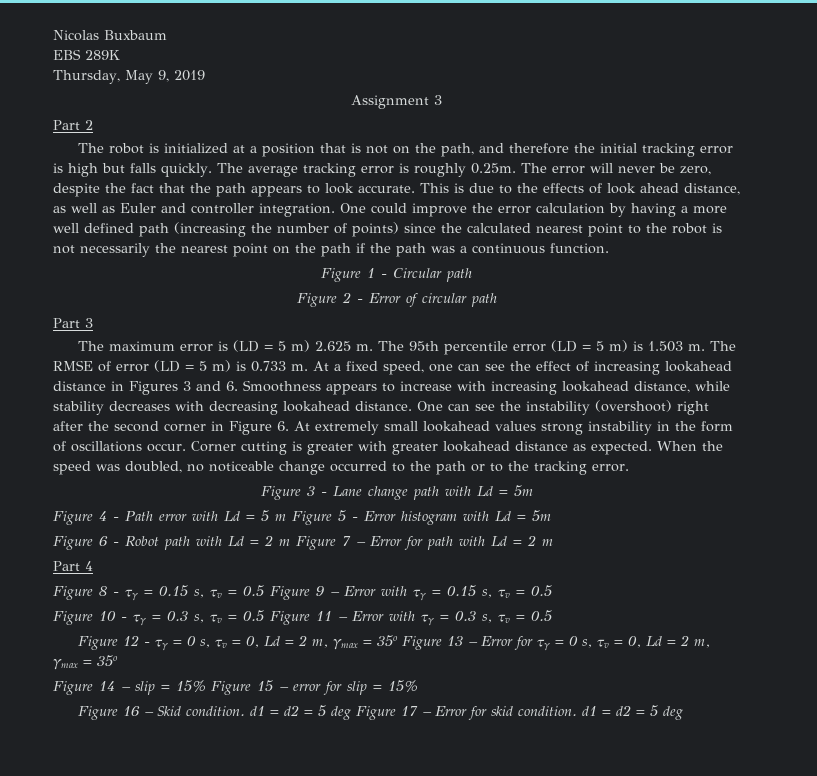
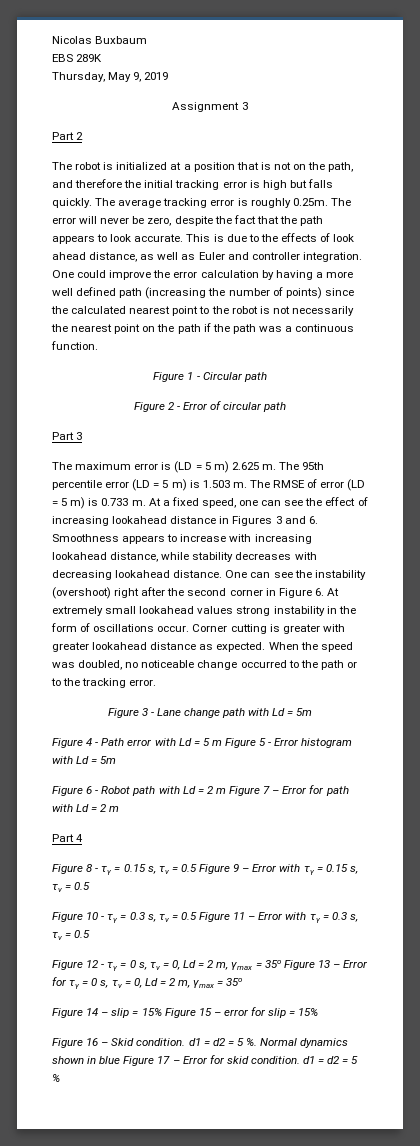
- Figure 16 – Skid condition. d1 = d2 = 5 deg Figure 17 – Error for skid condition. d1 = d2 = 5 deg
+ Figure 16 – Skid condition. d1 = d2 = 5 %. Normal dynamics shown in blue Figure 17 – Error for skid condition. d1 = d2 = 5 %

